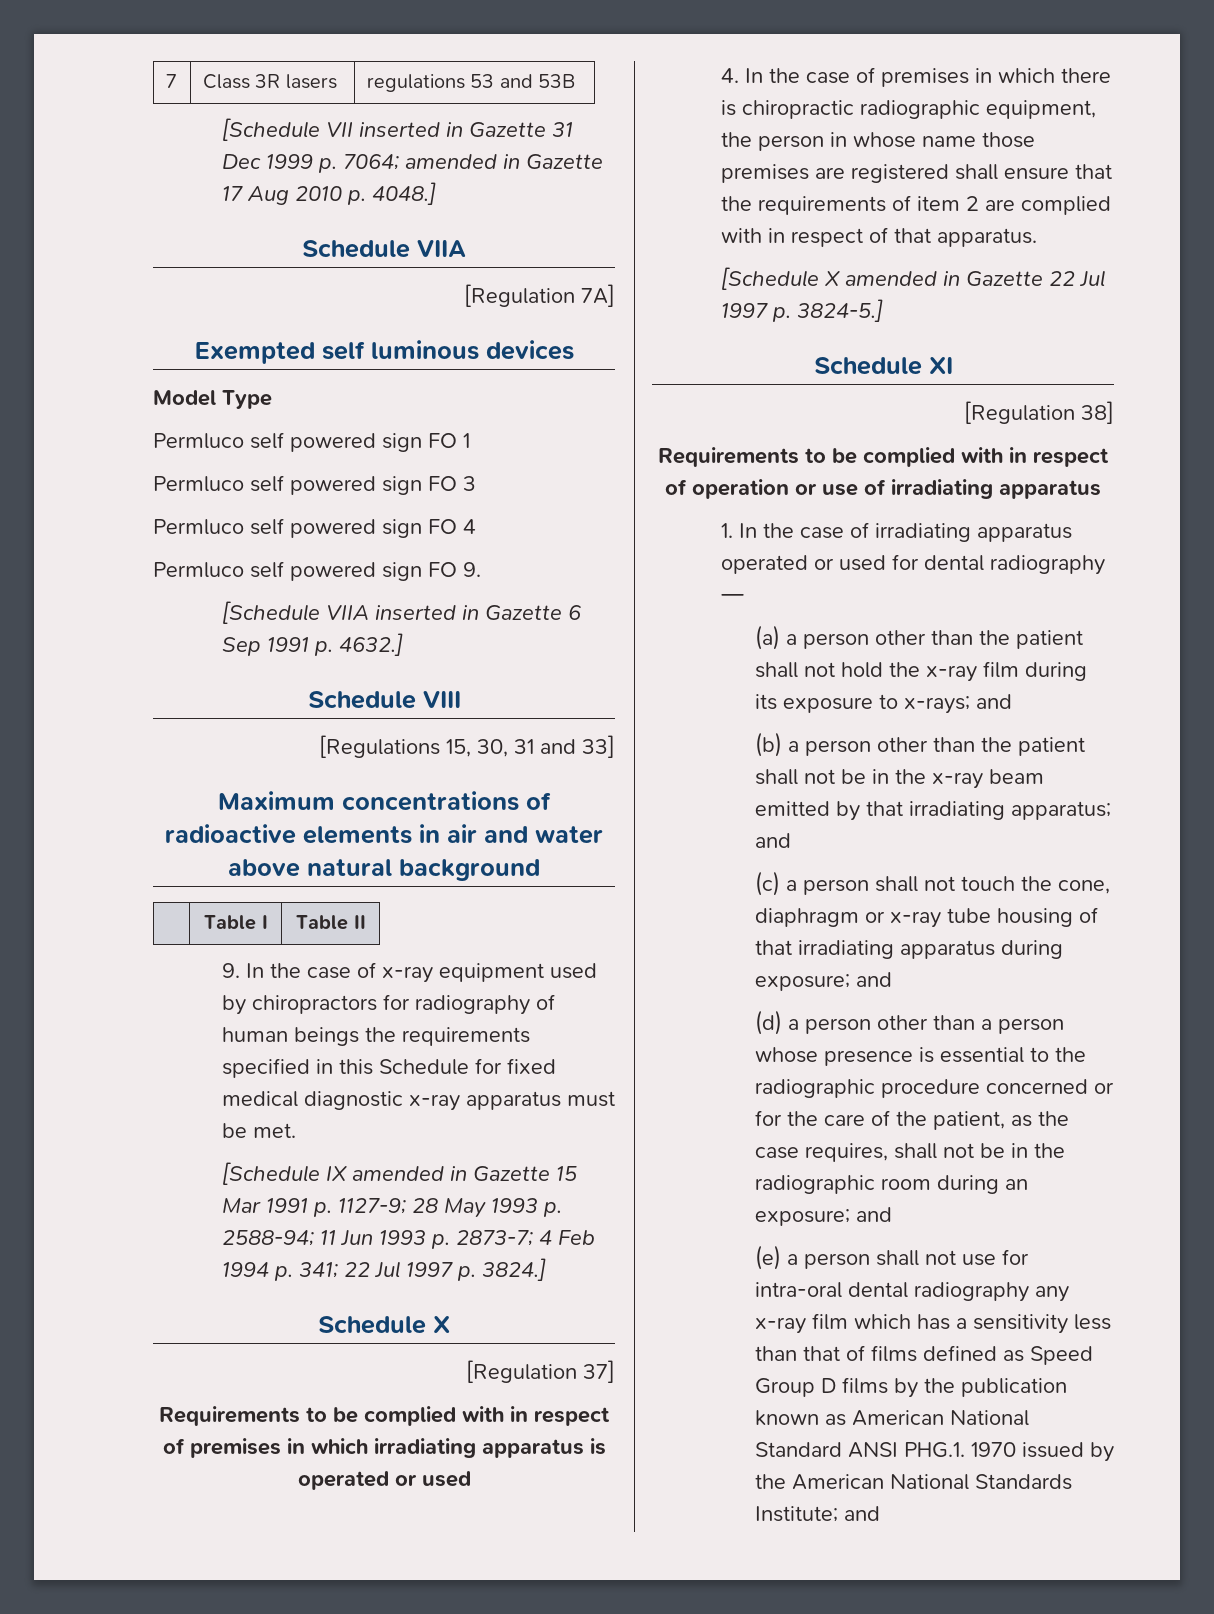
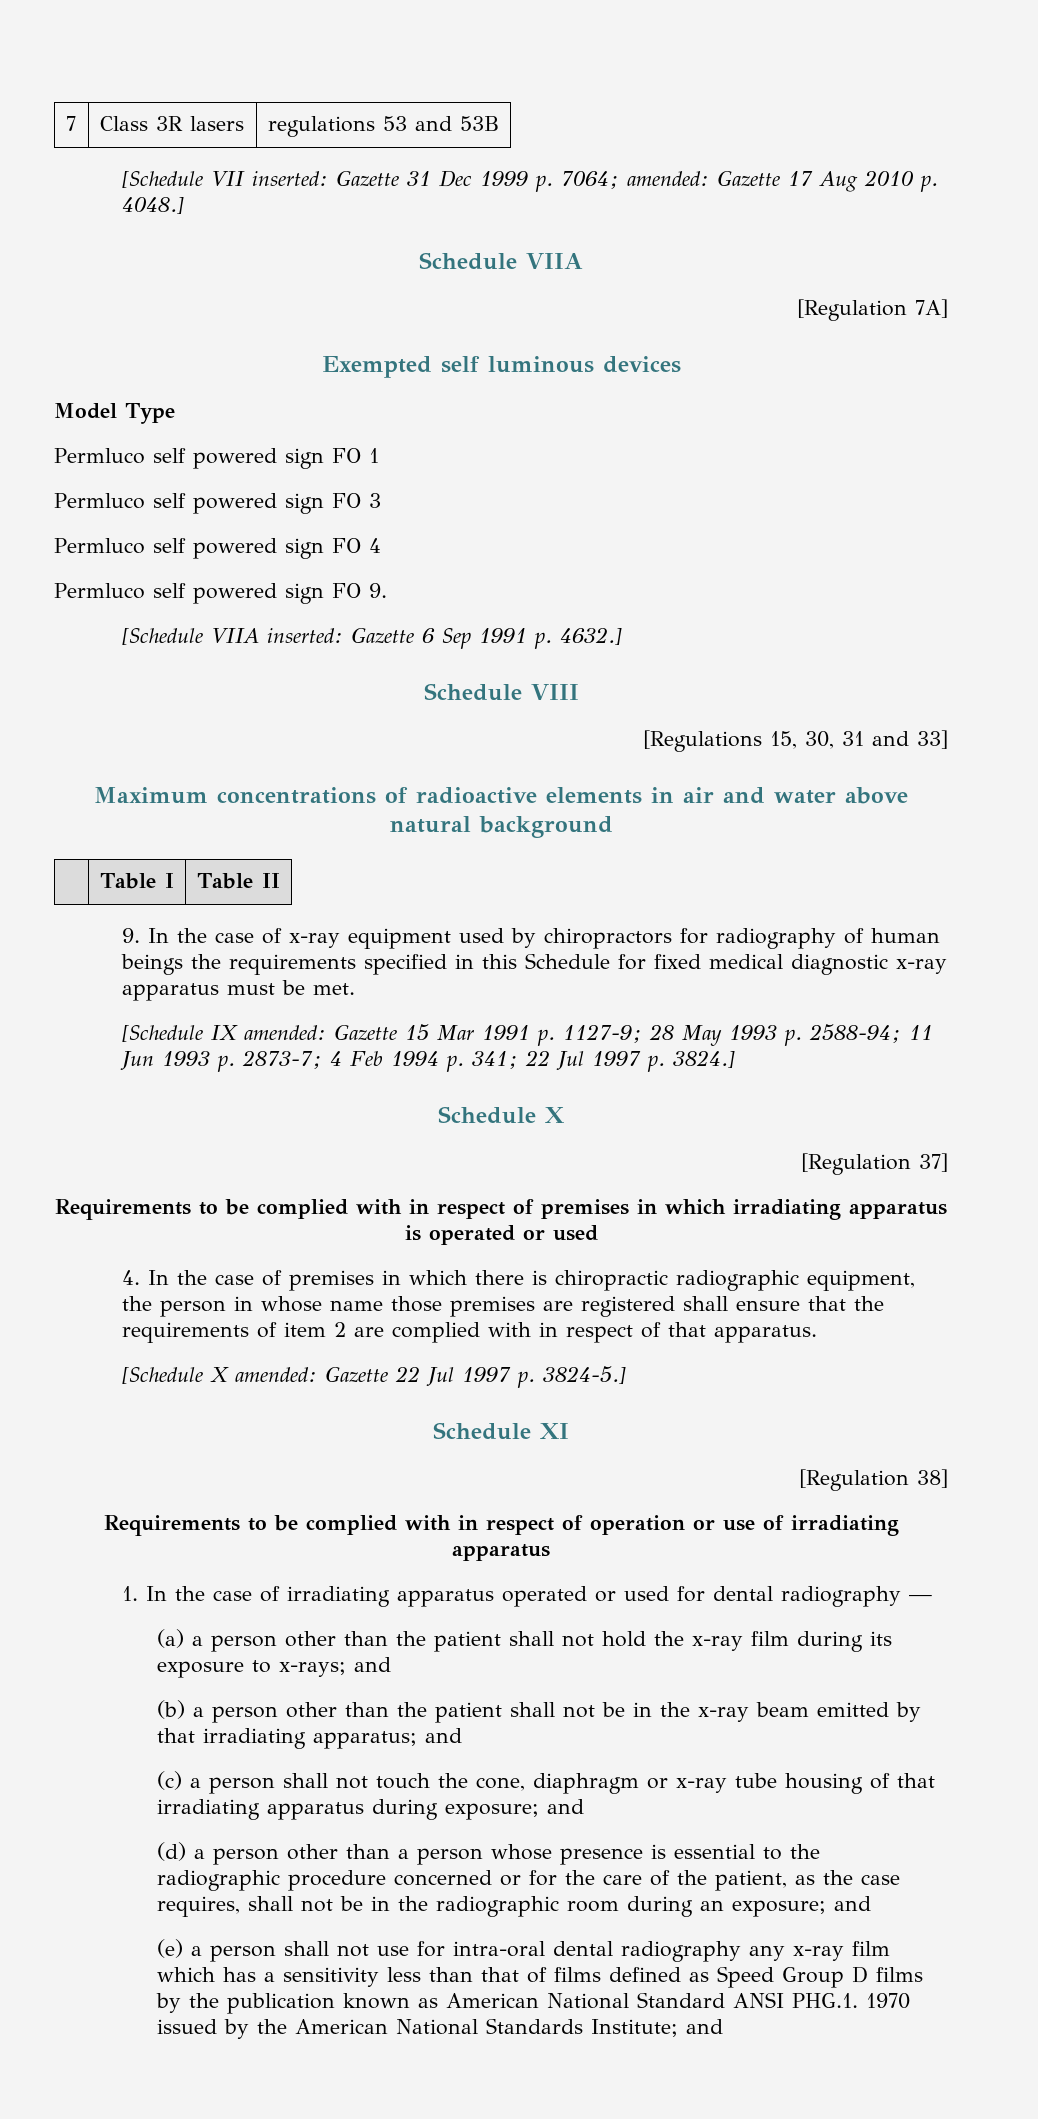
- [Schedule VII inserted in Gazette 31 Dec 1999 p. 7064; amended in Gazette 17 Aug 2010 p. 4048.]
+ [Schedule VII inserted: Gazette 31 Dec 1999 p. 7064; amended: Gazette 17 Aug 2010 p. 4048.]
- [Schedule VIIA inserted in Gazette 6 Sep 1991 p. 4632.]
+ [Schedule VIIA inserted: Gazette 6 Sep 1991 p. 4632.]
- [Schedule IX amended in Gazette 15 Mar 1991 p. 1127-9; 28 May 1993 p. 2588-94; 11 Jun 1993 p. 2873-7; 4 Feb 1994 p. 341; 22 Jul 1997 p. 3824.]
+ [Schedule IX amended: Gazette 15 Mar 1991 p. 1127-9; 28 May 1993 p. 2588-94; 11 Jun 1993 p. 2873-7; 4 Feb 1994 p. 341; 22 Jul 1997 p. 3824.]
- [Schedule X amended in Gazette 22 Jul 1997 p. 3824-5.]
+ [Schedule X amended: Gazette 22 Jul 1997 p. 3824-5.]

